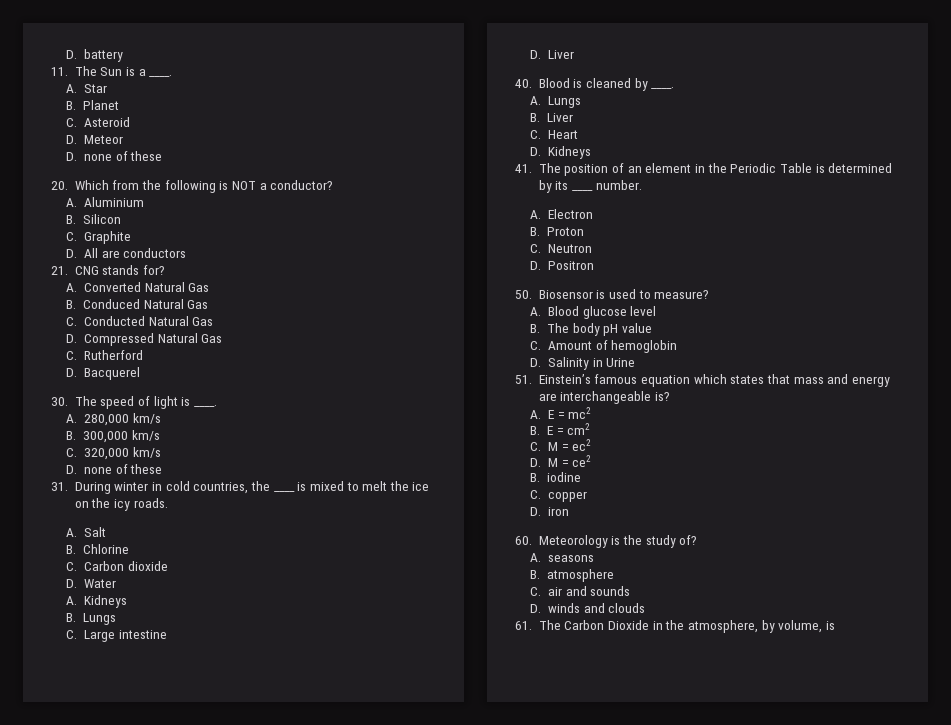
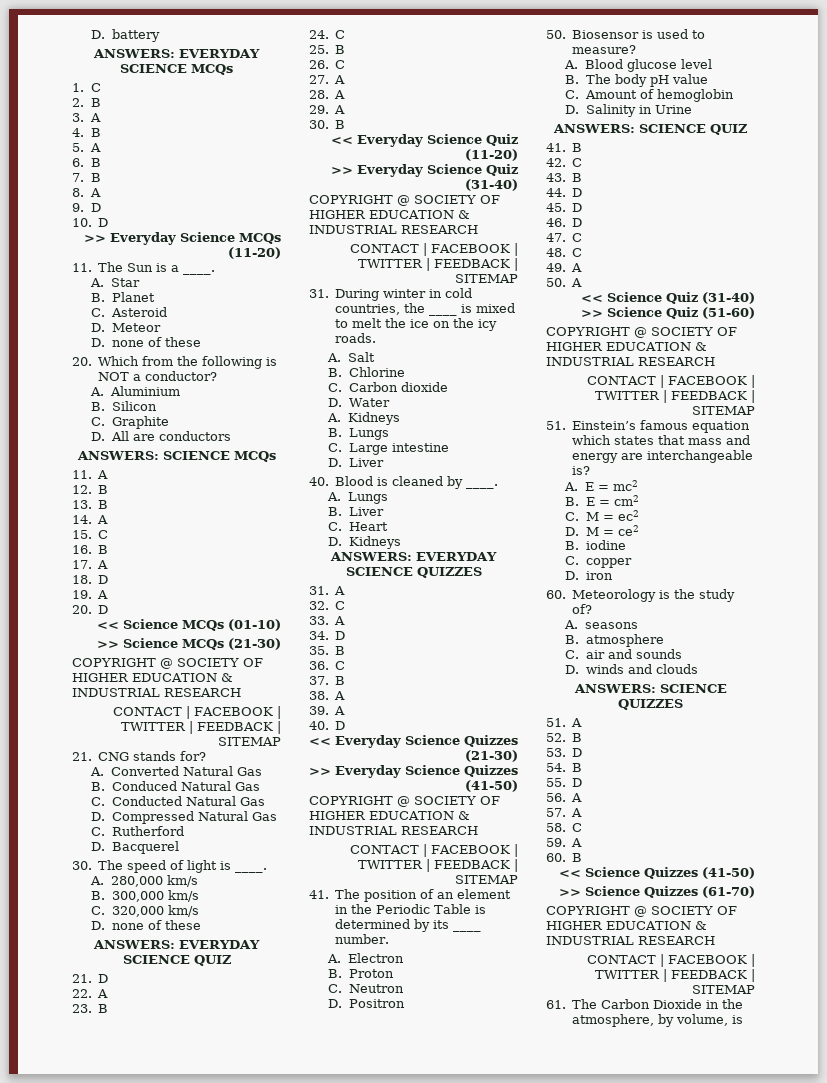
+ ANSWERS: EVERYDAY SCIENCE MCQs
+ 1. C
+ 2. B
+ 3. A
+ 4. B
+ 5. A
+ 6. B
+ 7. B
+ 8. A
+ 9. D
+ 10. D
+ >> Everyday Science MCQs (11-20)
+ ANSWERS: SCIENCE MCQs
+ 11. A
+ 12. B
+ 13. B
+ 14. A
+ 15. C
+ 16. B
+ 17. A
+ 18. D
+ 19. A
+ 20. D
+ << Science MCQs (01-10)
+ >> Science MCQs (21-30)
+ COPYRIGHT @ SOCIETY OF HIGHER EDUCATION & INDUSTRIAL RESEARCH
+ CONTACT | FACEBOOK | TWITTER | FEEDBACK | SITEMAP
+ ANSWERS: EVERYDAY SCIENCE QUIZ
+ 21. D
+ 22. A
+ 23. B
+ 24. C
+ 25. B
+ 26. C
+ 27. A
+ 28. A
+ 29. A
+ 30. B
+ << Everyday Science Quiz (11-20)
+ >> Everyday Science Quiz (31-40)
+ COPYRIGHT @ SOCIETY OF HIGHER EDUCATION & INDUSTRIAL RESEARCH
+ CONTACT | FACEBOOK | TWITTER | FEEDBACK | SITEMAP
+ ANSWERS: EVERYDAY SCIENCE QUIZZES
+ 31. A
+ 32. C
+ 33. A
+ 34. D
+ 35. B
+ 36. C
+ 37. B
+ 38. A
+ 39. A
+ 40. D
+ << Everyday Science Quizzes (21-30)
+ >> Everyday Science Quizzes (41-50)
+ COPYRIGHT @ SOCIETY OF HIGHER EDUCATION & INDUSTRIAL RESEARCH
+ CONTACT | FACEBOOK | TWITTER | FEEDBACK | SITEMAP
+ ANSWERS: SCIENCE QUIZ
+ 41. B
+ 42. C
+ 43. B
+ 44. D
+ 45. D
+ 46. D
+ 47. C
+ 48. C
+ 49. A
+ 50. A
+ << Science Quiz (31-40)
+ >> Science Quiz (51-60)
+ COPYRIGHT @ SOCIETY OF HIGHER EDUCATION & INDUSTRIAL RESEARCH
+ CONTACT | FACEBOOK | TWITTER | FEEDBACK | SITEMAP
+ ANSWERS: SCIENCE QUIZZES
+ 51. A
+ 52. B
+ 53. D
+ 54. B
+ 55. D
+ 56. A
+ 57. A
+ 58. C
+ 59. A
+ 60. B
+ << Science Quizzes (41-50)
+ >> Science Quizzes (61-70)
+ COPYRIGHT @ SOCIETY OF HIGHER EDUCATION & INDUSTRIAL RESEARCH
+ CONTACT | FACEBOOK | TWITTER | FEEDBACK | SITEMAP

